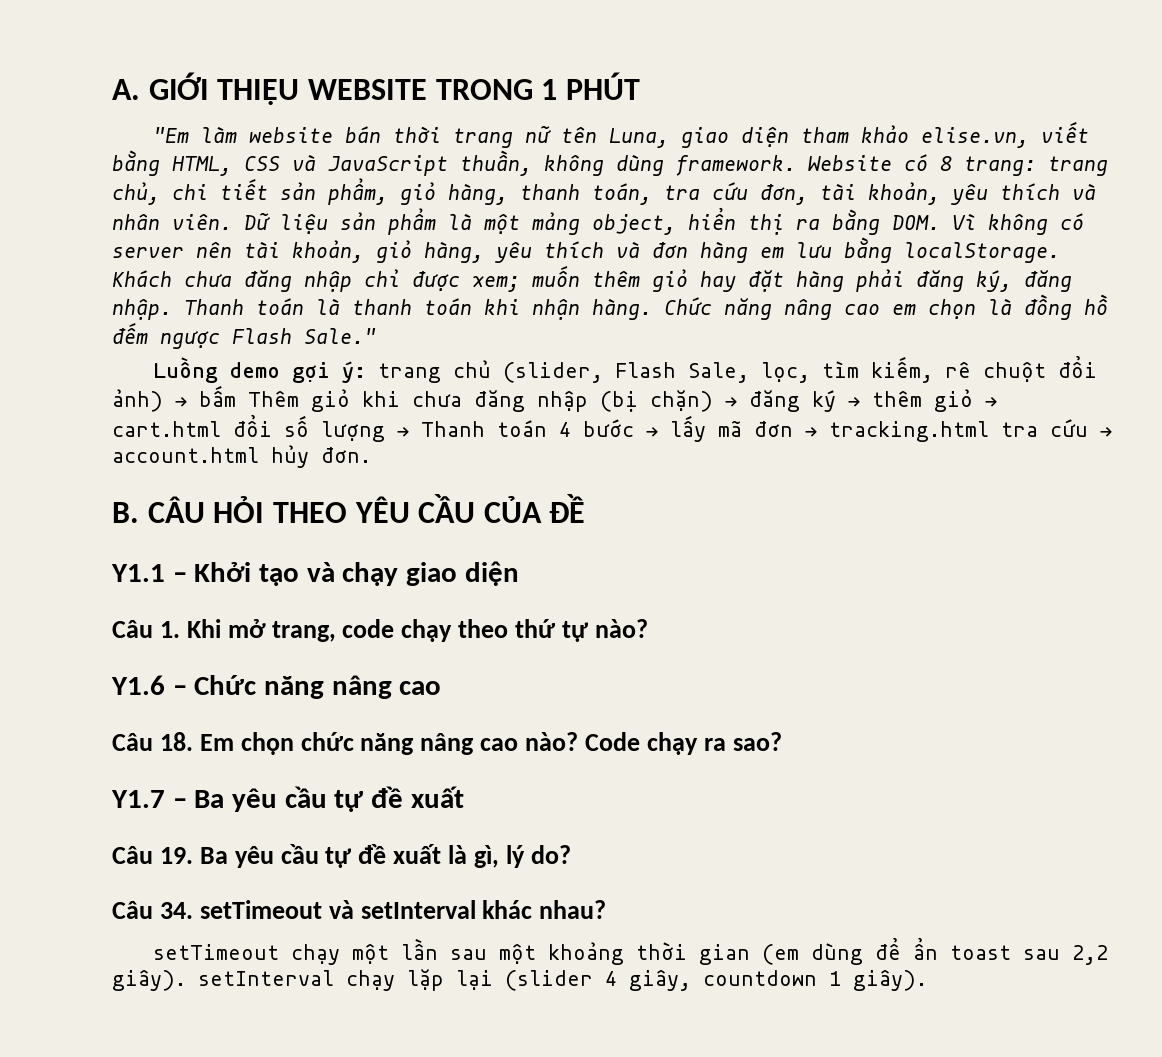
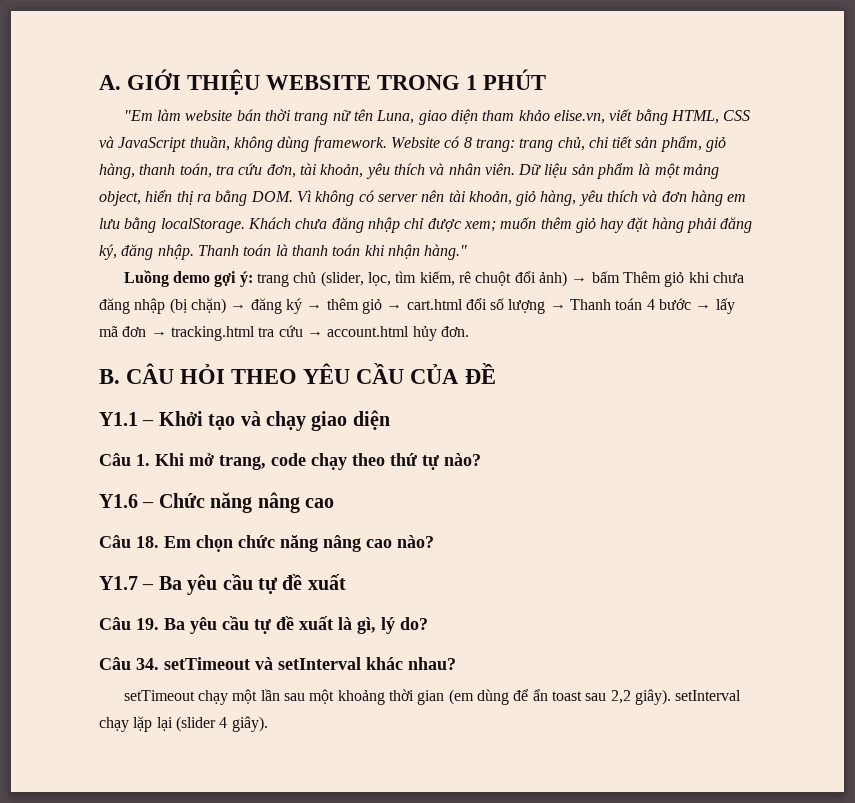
- Thanh toán là thanh toán khi nhận hàng. Chức năng nâng cao em chọn là đồng hồ đếm ngược Flash Sale."
+ Thanh toán là thanh toán khi nhận hàng."
- Luồng demo gợi ý: trang chủ (slider, Flash Sale, lọc, tìm kiếm, rê chuột đổi ảnh) → bấm Thêm giỏ khi chưa đăng nhập (bị chặn) → đăng ký → thêm giỏ → cart.html đổi số lượng → Thanh toán 4 bước → lấy mã đơn → tracking.html tra cứu → account.html hủy đơn.
+ Luồng demo gợi ý: trang chủ (slider, lọc, tìm kiếm, rê chuột đổi ảnh) → bấm Thêm giỏ khi chưa đăng nhập (bị chặn) → đăng ký → thêm giỏ → cart.html đổi số lượng → Thanh toán 4 bước → lấy mã đơn → tracking.html tra cứu → account.html hủy đơn.
- Code chạy ra sao?
- setTimeout chạy một lần sau một khoảng thời gian (em dùng để ẩn toast sau 2,2 giây). setInterval chạy lặp lại (slider 4 giây, countdown 1 giây).
+ setTimeout chạy một lần sau một khoảng thời gian (em dùng để ẩn toast sau 2,2 giây). setInterval chạy lặp lại (slider 4 giây).

